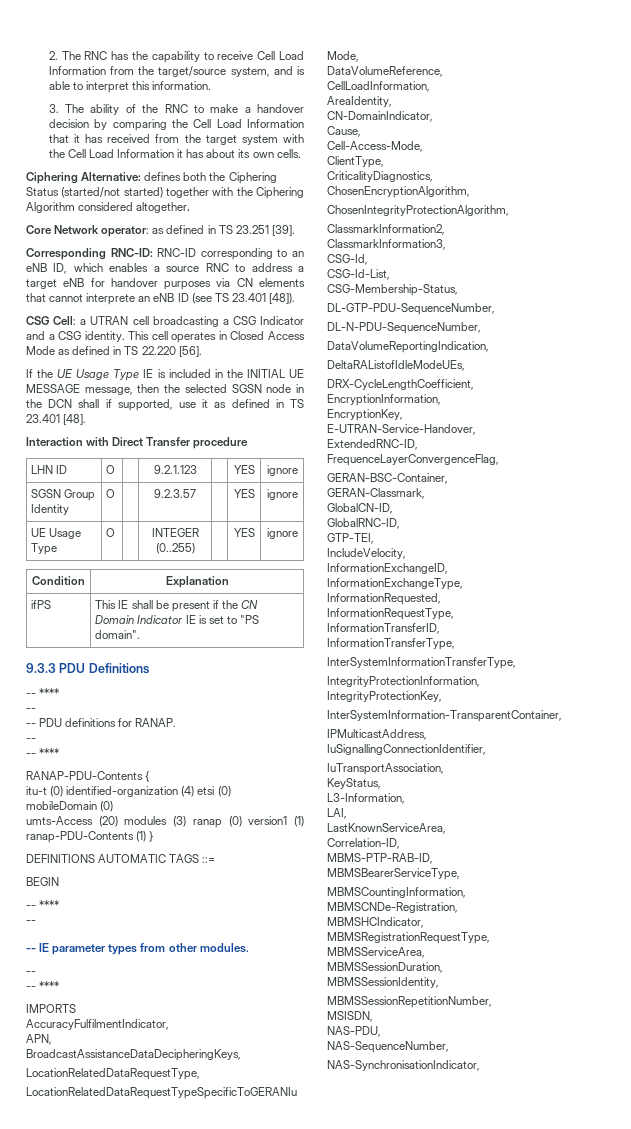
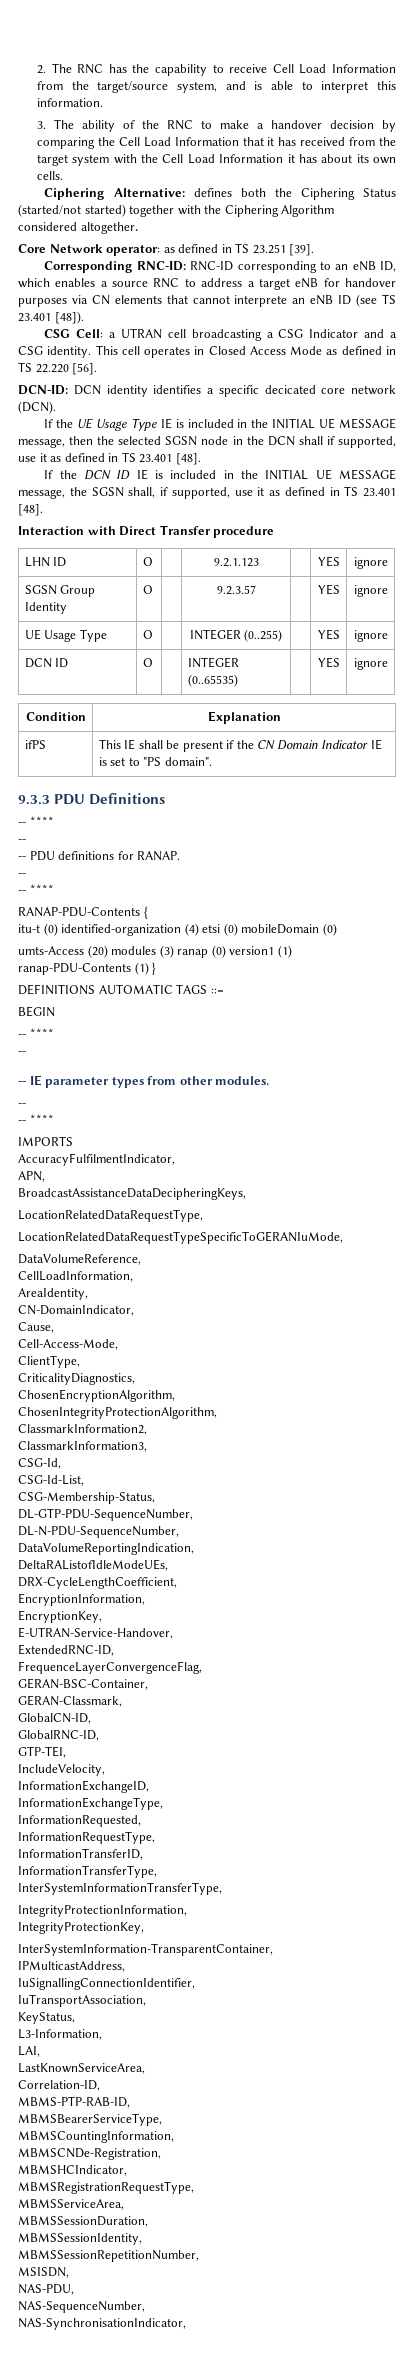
+ DCN-ID: DCN identity identifies a specific decicated core network (DCN).
+ If the DCN ID IE is included in the INITIAL UE MESSAGE message, the SGSN shall, if supported, use it as defined in TS 23.401 [48].
+ DCN ID | O | | INTEGER (0..65535) | | YES | ignore

